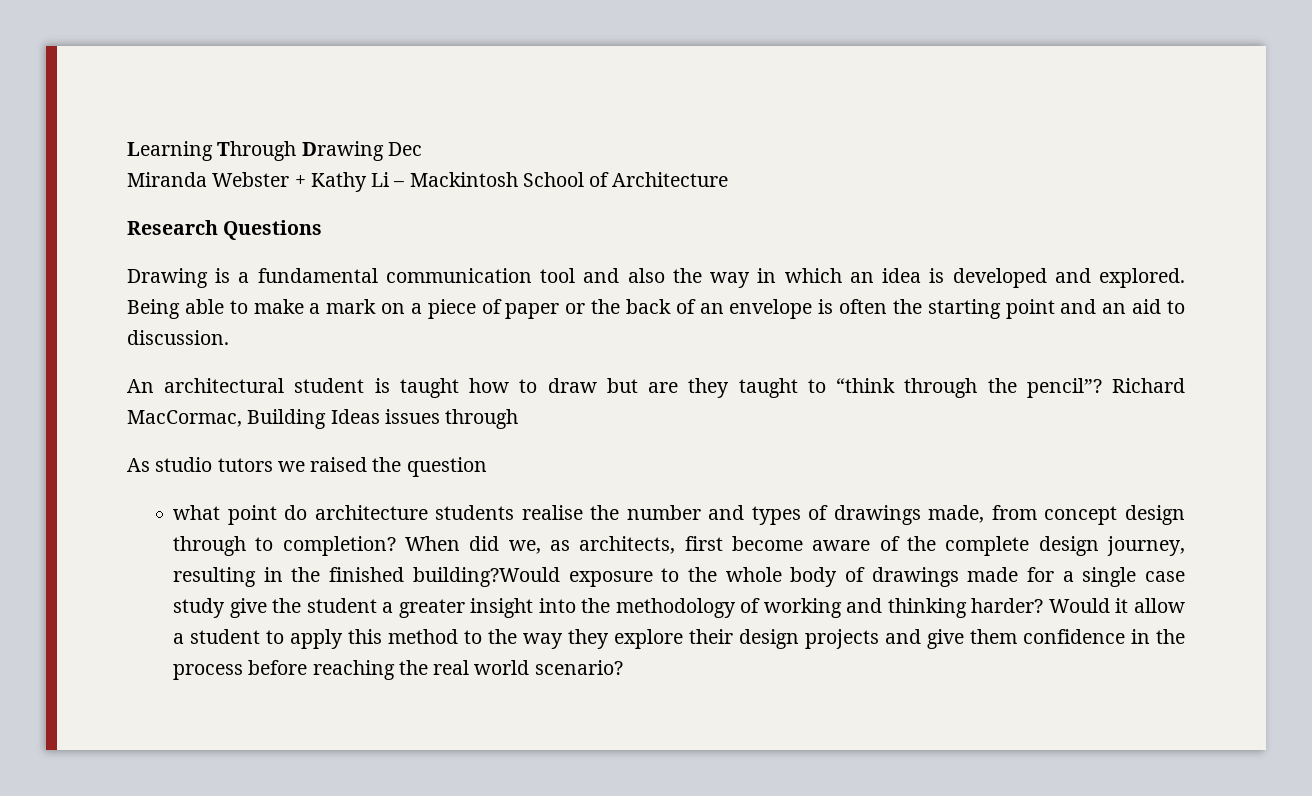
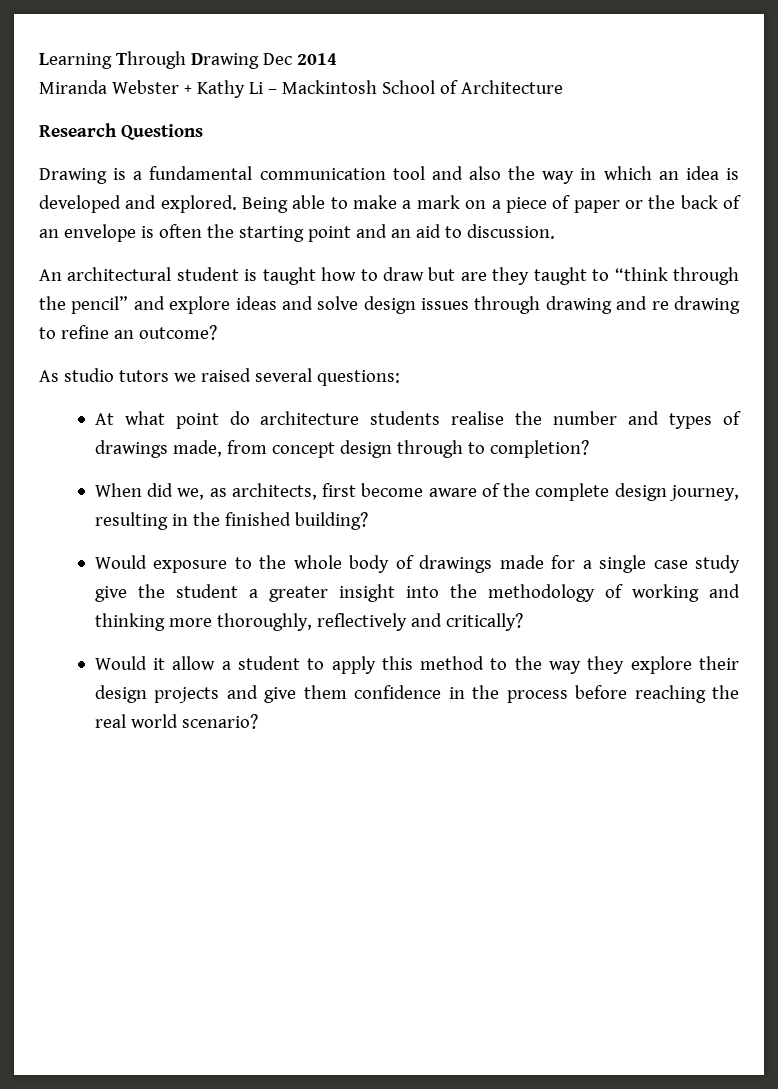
- Learning Through Drawing Dec
+ Learning Through Drawing Dec 2014
- An architectural student is taught how to draw but are they taught to “think through the pencil”? Richard MacCormac, Building Ideas issues through
+ An architectural student is taught how to draw but are they taught to “think through the pencil” and explore ideas and solve design issues through drawing and re drawing to refine an outcome?
- As studio tutors we raised the question
- what point do architecture students realise the number and types of drawings made, from concept design through to completion? When did we, as architects, first become aware of the complete design journey, resulting in the finished building?Would exposure to the whole body of drawings made for a single case study give the student a greater insight into the methodology of working and thinking harder? Would it allow a student to apply this method to the way they explore their design projects and give them confidence in the process before reaching the real world scenario?
+ As studio tutors we raised several questions:
+ At what point do architecture students realise the number and types of drawings made, from concept design through to completion?
+ When did we, as architects, first become aware of the complete design journey, resulting in the finished building?
+ Would exposure to the whole body of drawings made for a single case study give the student a greater insight into the methodology of working and thinking more thoroughly, reflectively and critically?
+ Would it allow a student to apply this method to the way they explore their design projects and give them confidence in the process before reaching the real world scenario?

